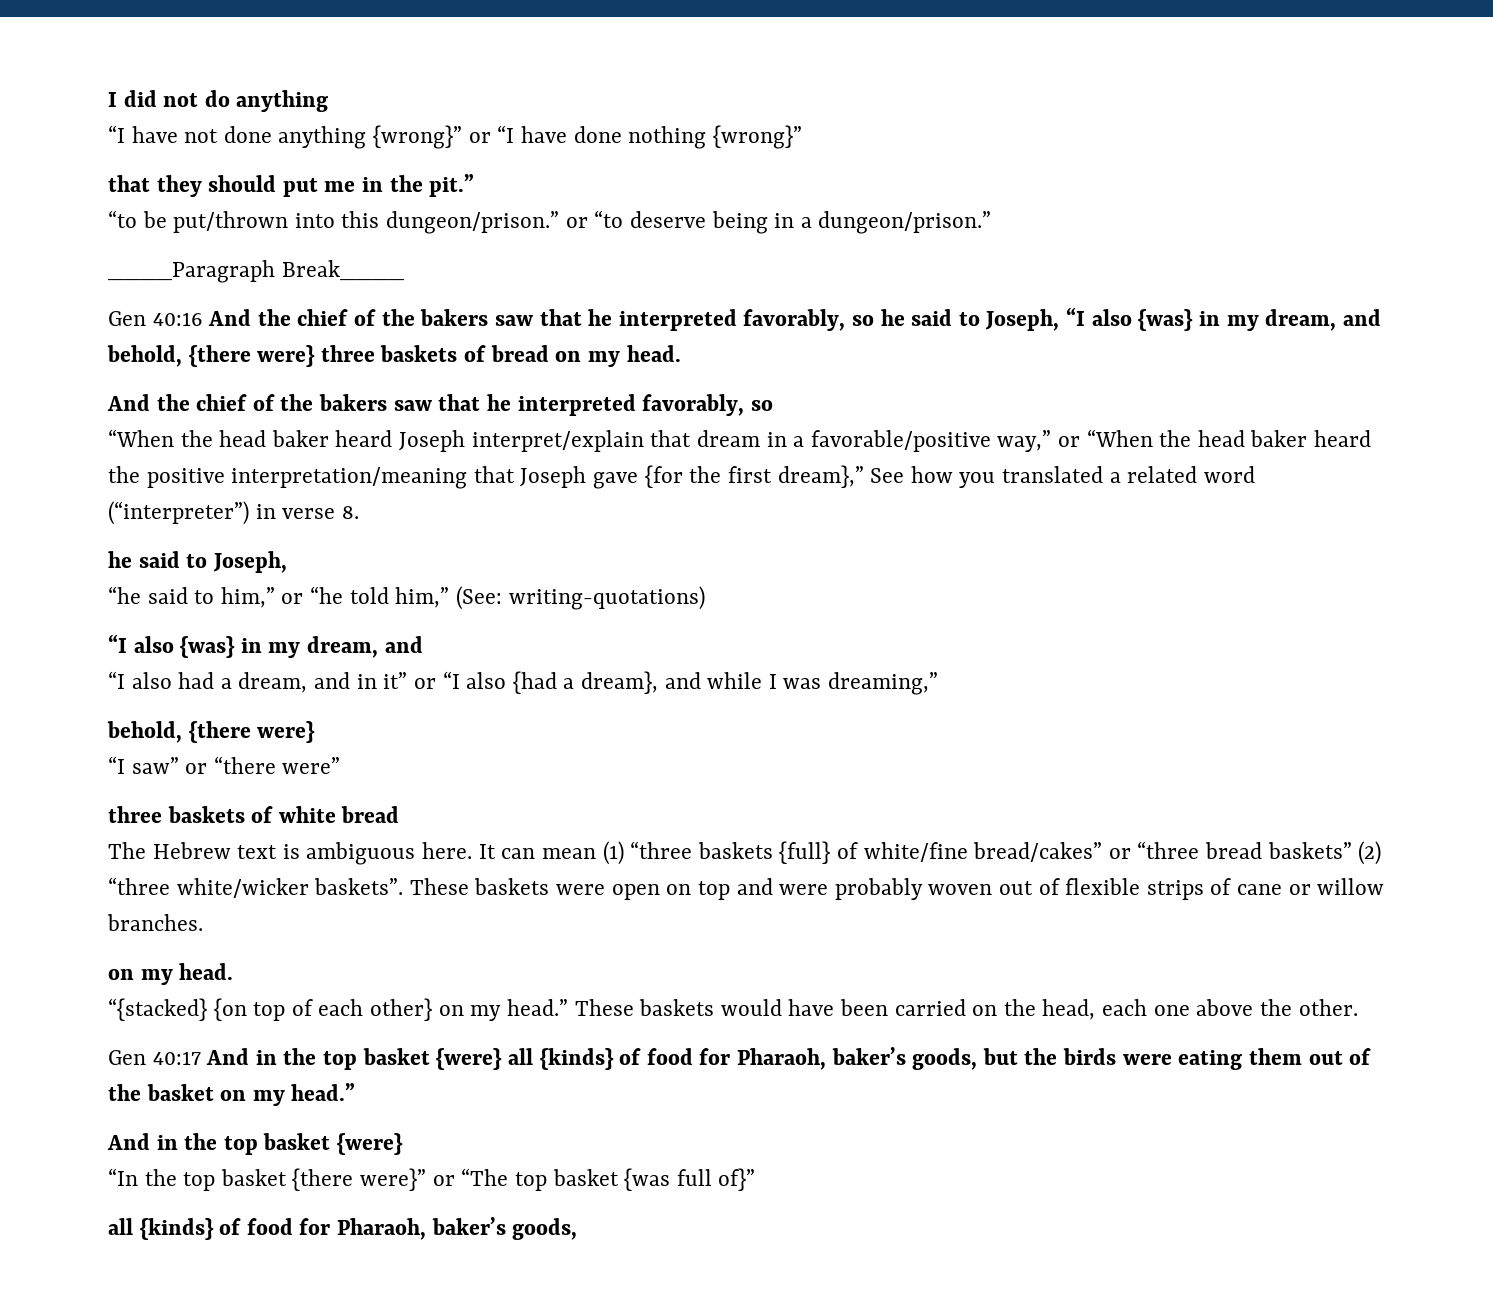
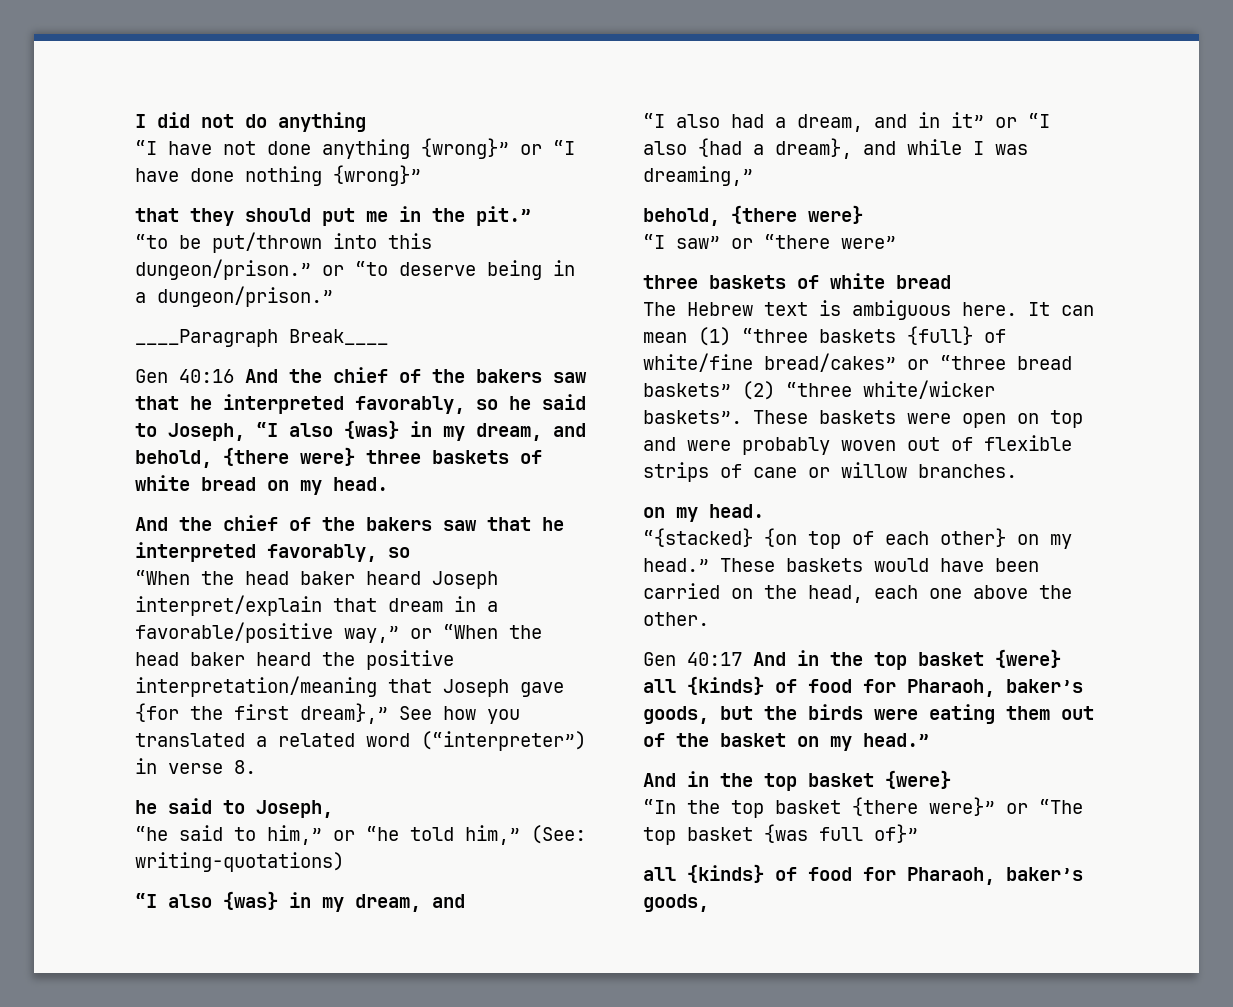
- Gen 40:16 And the chief of the bakers saw that he interpreted favorably, so he said to Joseph, “I also {was} in my dream, and behold, {there were} three baskets of bread on my head.
+ Gen 40:16 And the chief of the bakers saw that he interpreted favorably, so he said to Joseph, “I also {was} in my dream, and behold, {there were} three baskets of white bread on my head.

